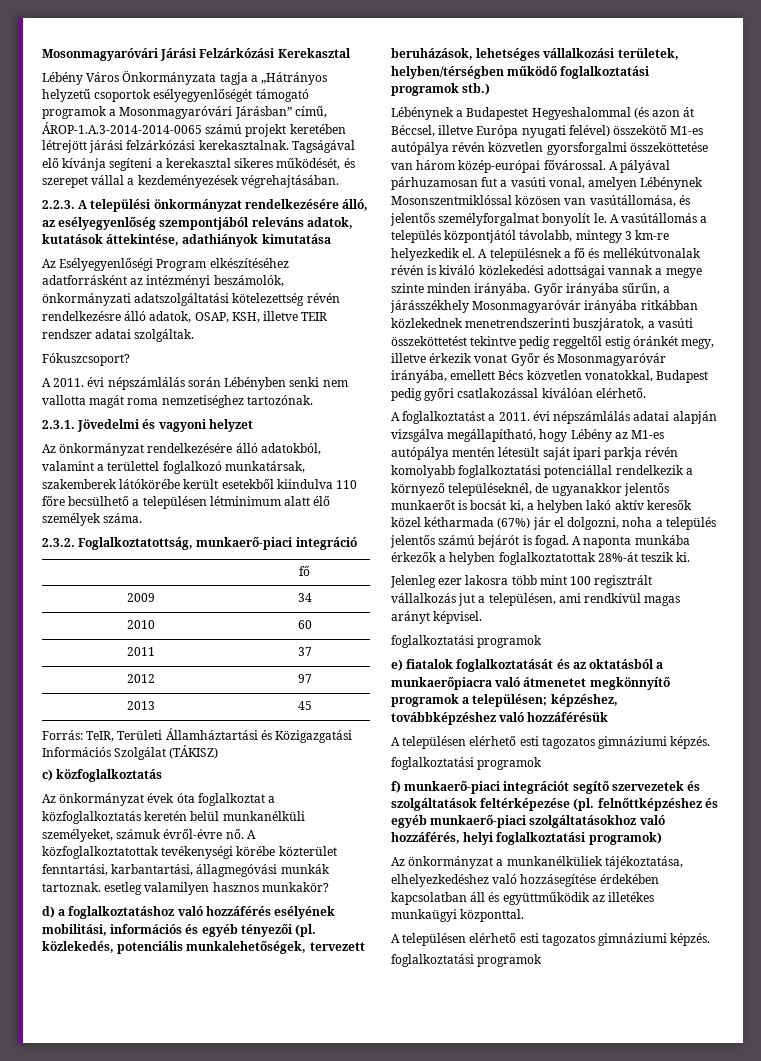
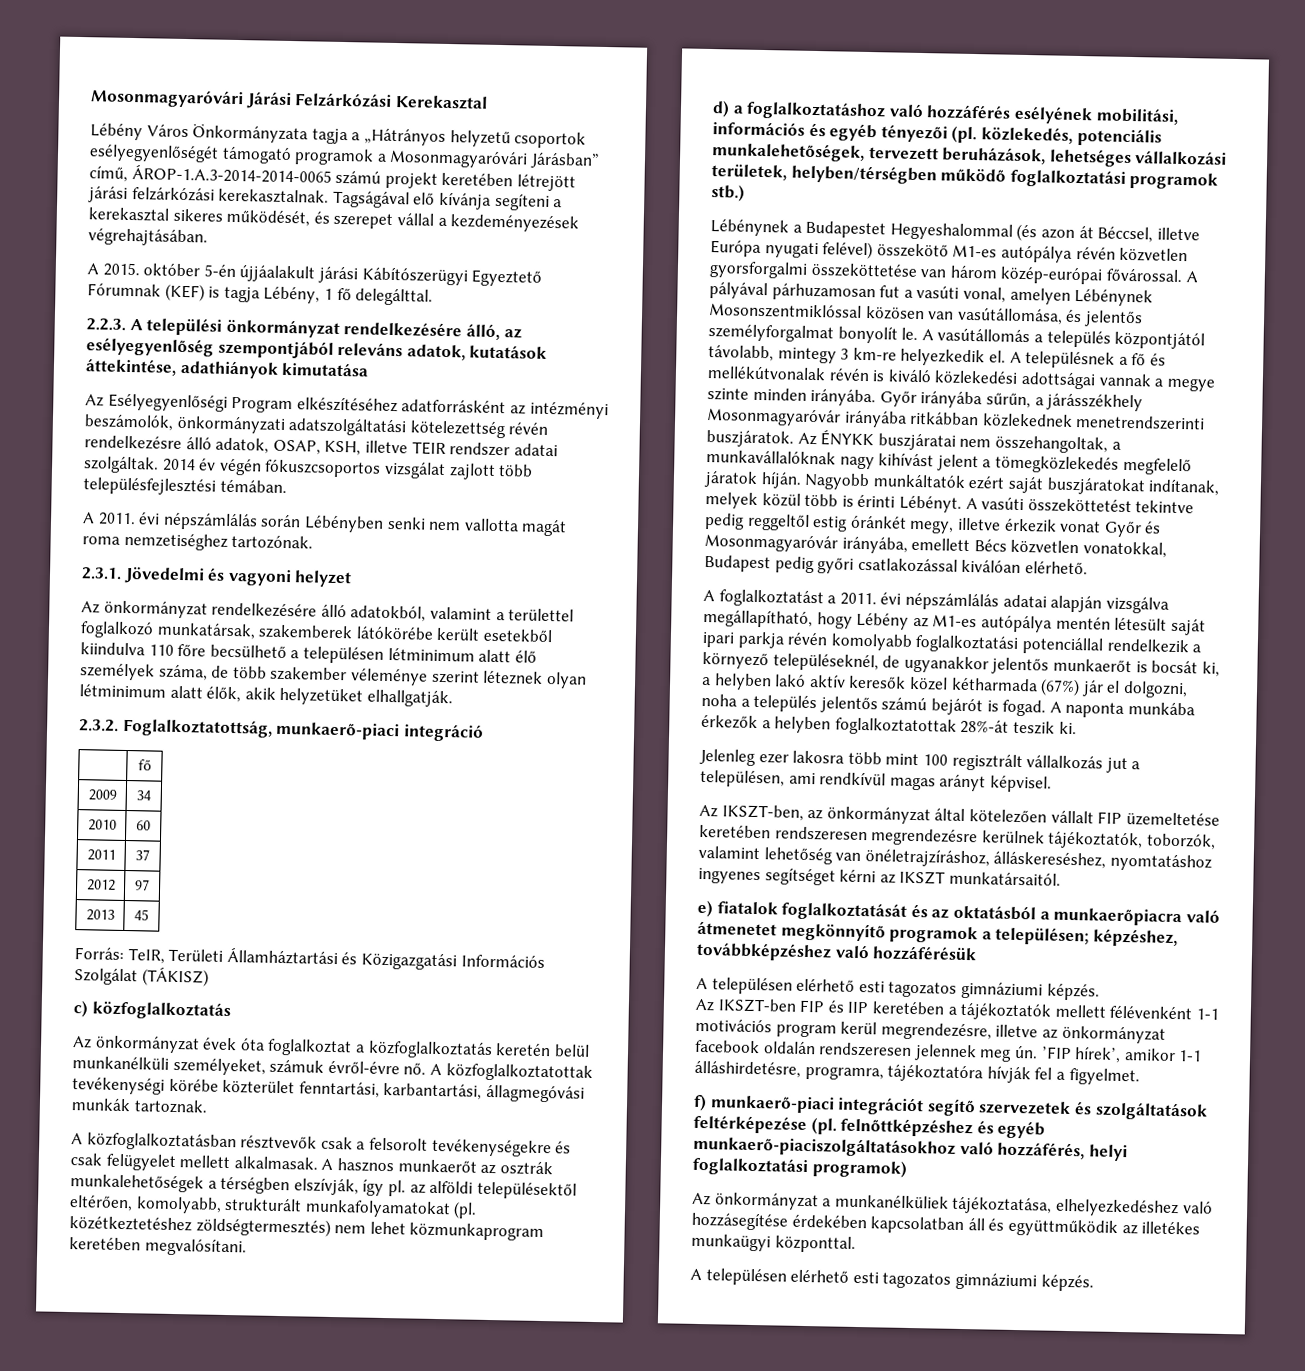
+ A 2015. október 5-én újjáalakult járási Kábítószerügyi Egyeztető Fórumnak (KEF) is tagja Lébény, 1 fő delegálttal.
- Az Esélyegyenlőségi Program elkészítéséhez adatforrásként az intézményi beszámolók, önkormányzati adatszolgáltatási kötelezettség révén rendelkezésre álló adatok, OSAP, KSH, illetve TEIR rendszer adatai szolgáltak.
- Fókuszcsoport?
+ Az Esélyegyenlőségi Program elkészítéséhez adatforrásként az intézményi beszámolók, önkormányzati adatszolgáltatási kötelezettség révén rendelkezésre álló adatok, OSAP, KSH, illetve TEIR rendszer adatai szolgáltak. 2014 év végén fókuszcsoportos vizsgálat zajlott több településfejlesztési témában.
- Az önkormányzat rendelkezésére álló adatokból, valamint a területtel foglalkozó munkatársak, szakemberek látókörébe került esetekből kiindulva 110 főre becsülhető a településen létminimum alatt élő személyek száma.
+ Az önkormányzat rendelkezésére álló adatokból, valamint a területtel foglalkozó munkatársak, szakemberek látókörébe került esetekből kiindulva 110 főre becsülhető a településen létminimum alatt élő személyek száma, de több szakember véleménye szerint léteznek olyan létminimum alatt élők, akik helyzetüket elhallgatják.
- A közfoglalkoztatottak tevékenységi körébe közterület fenntartási, karbantartási, állagmegóvási munkák tartoznak. esetleg valamilyen hasznos munkakör?
+ A közfoglalkoztatottak tevékenységi körébe közterület fenntartási, karbantartási, állagmegóvási munkák tartoznak.
+ A közfoglalkoztatásban résztvevők csak a felsorolt tevékenységekre és csak felügyelet mellett alkalmasak. A hasznos munkaerőt az osztrák munkalehetőségek a térségben elszívják, így pl. az alföldi településektől eltérően, komolyabb, strukturált munkafolyamatokat (pl. közétkeztetéshez zöldségtermesztés) nem lehet közmunkaprogram keretében megvalósítani.
- Győr irányába sűrűn, a járásszékhely Mosonmagyaróvár irányába ritkábban közlekednek menetrendszerinti buszjáratok, a vasúti összeköttetést tekintve pedig reggeltől estig óránkét megy, illetve érkezik vonat Győr és Mosonmagyaróvár irányába, emellett Bécs közvetlen vonatokkal, Budapest pedig győri csatlakozással kiválóan elérhető.
+ Győr irányába sűrűn, a járásszékhely Mosonmagyaróvár irányába ritkábban közlekednek menetrendszerinti buszjáratok. Az ÉNYKK buszjáratai nem összehangoltak, a munkavállalóknak nagy kihívást jelent a tömegközlekedés megfelelő járatok híján. Nagyobb munkáltatók ezért saját buszjáratokat indítanak, melyek közül több is érinti Lébényt. A vasúti összeköttetést tekintve pedig reggeltől estig óránkét megy, illetve érkezik vonat Győr és Mosonmagyaróvár irányába, emellett Bécs közvetlen vonatokkal, Budapest pedig győri csatlakozással kiválóan elérhető.
  Jelenleg ezer lakosra több mint 100 regisztrált vállalkozás jut a településen, ami rendkívül magas arányt képvisel.
- foglalkoztatási programok
+ Az IKSZT-ben, az önkormányzat által kötelezően vállalt FIP üzemeltetése keretében rendszeresen megrendezésre kerülnek tájékoztatók, toborzók, valamint lehetőség van önéletrajzíráshoz, álláskereséshez, nyomtatáshoz ingyenes segítséget kérni az IKSZT munkatársaitól.
  e) fiatalok foglalkoztatását és az oktatásból a munkaerőpiacra való átmenetet megkönnyítő programok a településen; képzéshez, továbbképzéshez való hozzáférésük
  A településen elérhető esti tagozatos gimnáziumi képzés.
- foglalkoztatási programok
+ Az IKSZT-ben FIP és IIP keretében a tájékoztatók mellett félévenként 1-1 motivációs program kerül megrendezésre, illetve az önkormányzat facebook oldalán rendszeresen jelennek meg ún. ’FIP hírek’, amikor 1-1 álláshirdetésre, programra, tájékoztatóra hívják fel a figyelmet.
- f) munkaerő-piaci integrációt segítő szervezetek és szolgáltatások feltérképezése (pl. felnőttképzéshez és egyéb munkaerő-piaci szolgáltatásokhoz való hozzáférés, helyi foglalkoztatási programok)
+ f) munkaerő-piaci integrációt segítő szervezetek és szolgáltatások feltérképezése (pl. felnőttképzéshez és egyéb munkaerő-piaciszolgáltatásokhoz való hozzáférés, helyi foglalkoztatási programok)
  Az önkormányzat a munkanélküliek tájékoztatása, elhelyezkedéshez való hozzásegítése érdekében kapcsolatban áll és együttműködik az illetékes munkaügyi központtal.
  A településen elérhető esti tagozatos gimnáziumi képzés.
- foglalkoztatási programok

